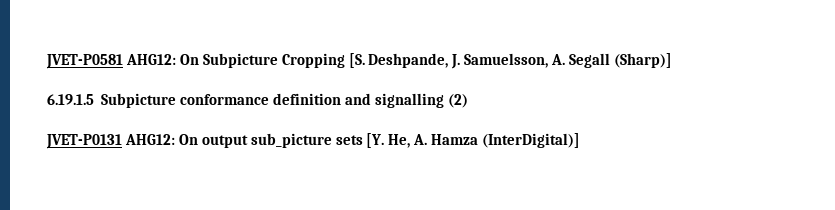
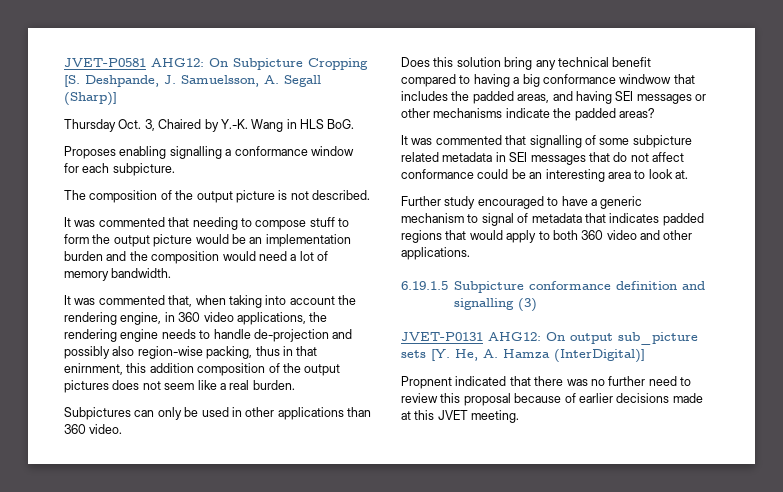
+ Thursday Oct. 3, Chaired by Y.-K. Wang in HLS BoG.
+ Proposes enabling signalling a conformance window for each subpicture.
+ The composition of the output picture is not described.
+ It was commented that needing to compose stuff to form the output picture would be an implementation burden and the composition would need a lot of memory bandwidth.
+ It was commented that, when taking into account the rendering engine, in 360 video applications, the rendering engine needs to handle de-projection and possibly also region-wise packing, thus in that enirnment, this addition composition of the output pictures does not seem like a real burden.
+ Subpictures can only be used in other applications than 360 video.
+ Does this solution bring any technical benefit compared to having a big conformance windwow that includes the padded areas, and having SEI messages or other mechanisms indicate the padded areas?
+ It was commented that signalling of some subpicture related metadata in SEI messages that do not affect conformance could be an interesting area to look at.
+ Further study encouraged to have a generic mechanism to signal of metadata that indicates padded regions that would apply to both 360 video and other applications.
- 6.19.1.5 Subpicture conformance definition and signalling (2)
+ 6.19.1.5 Subpicture conformance definition and signalling (3)
+ Propnent indicated that there was no further need to review this proposal because of earlier decisions made at this JVET meeting.

